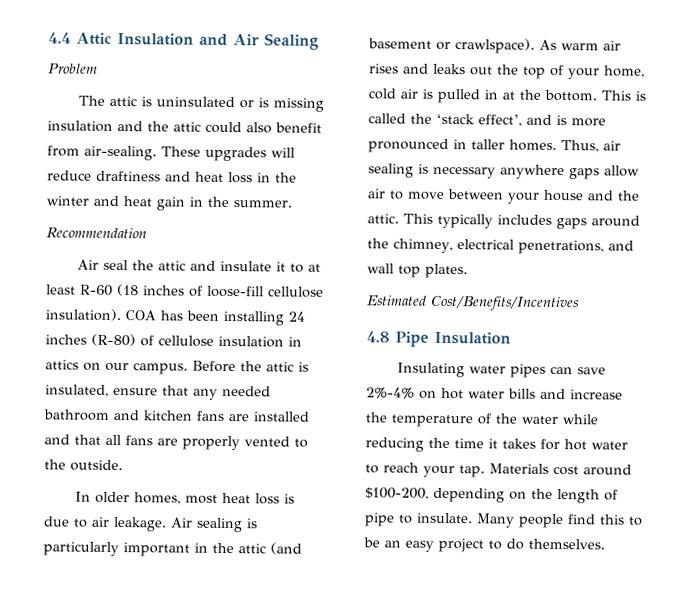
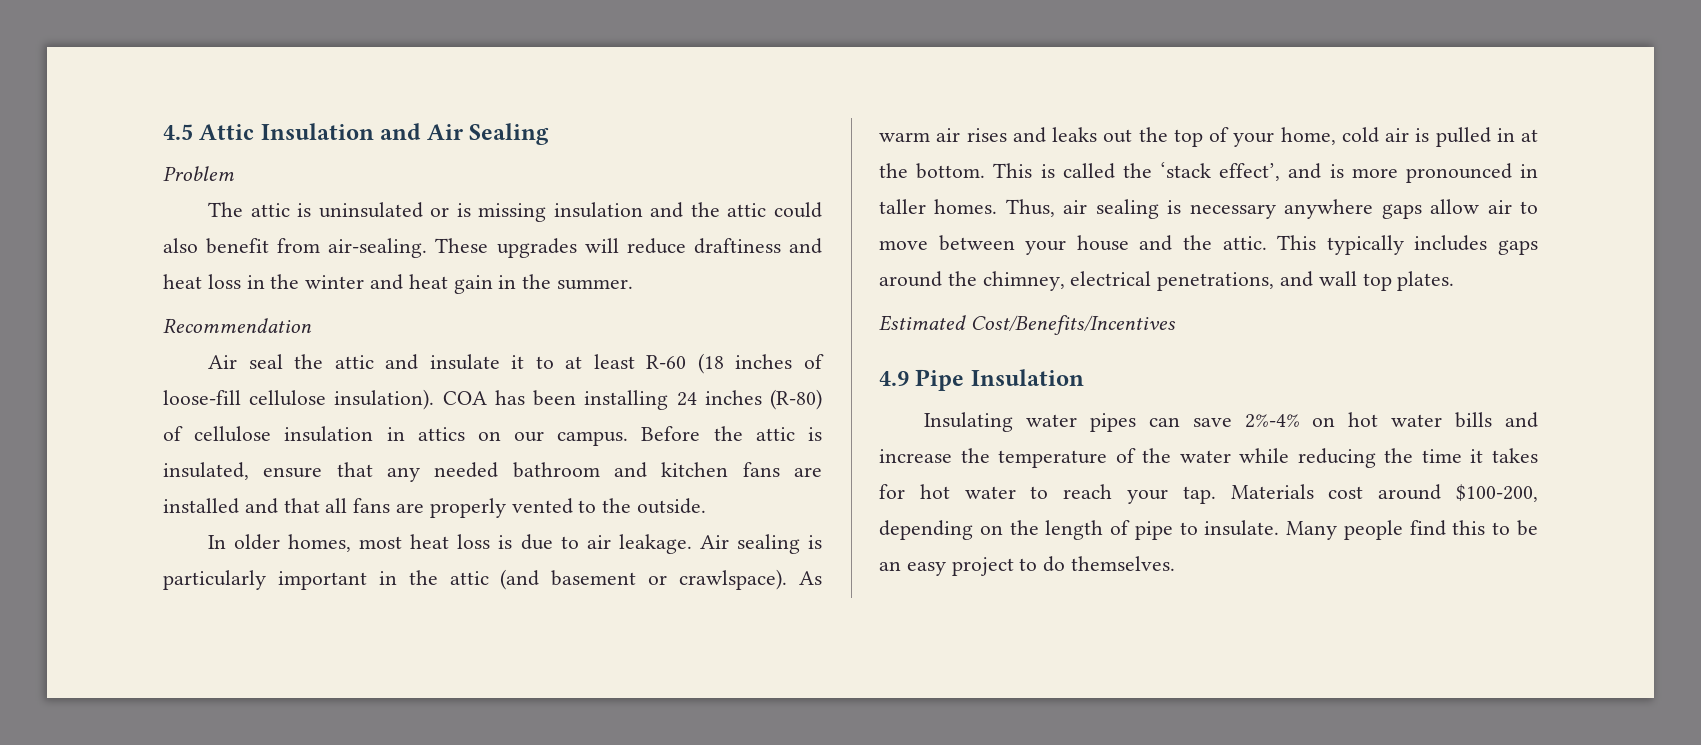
- 4.4 Attic Insulation and Air Sealing
+ 4.5 Attic Insulation and Air Sealing
- 4.8 Pipe Insulation
+ 4.9 Pipe Insulation

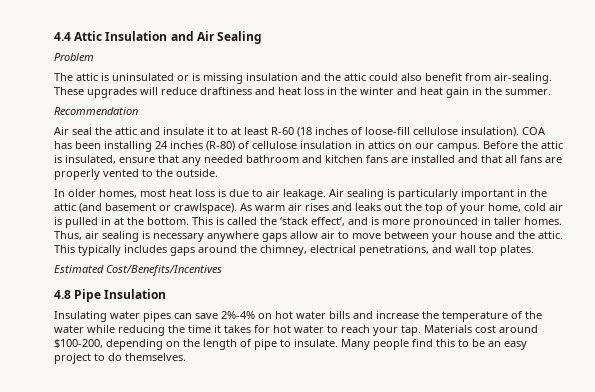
- 4.5 Attic Insulation and Air Sealing
+ 4.4 Attic Insulation and Air Sealing
- 4.9 Pipe Insulation
+ 4.8 Pipe Insulation

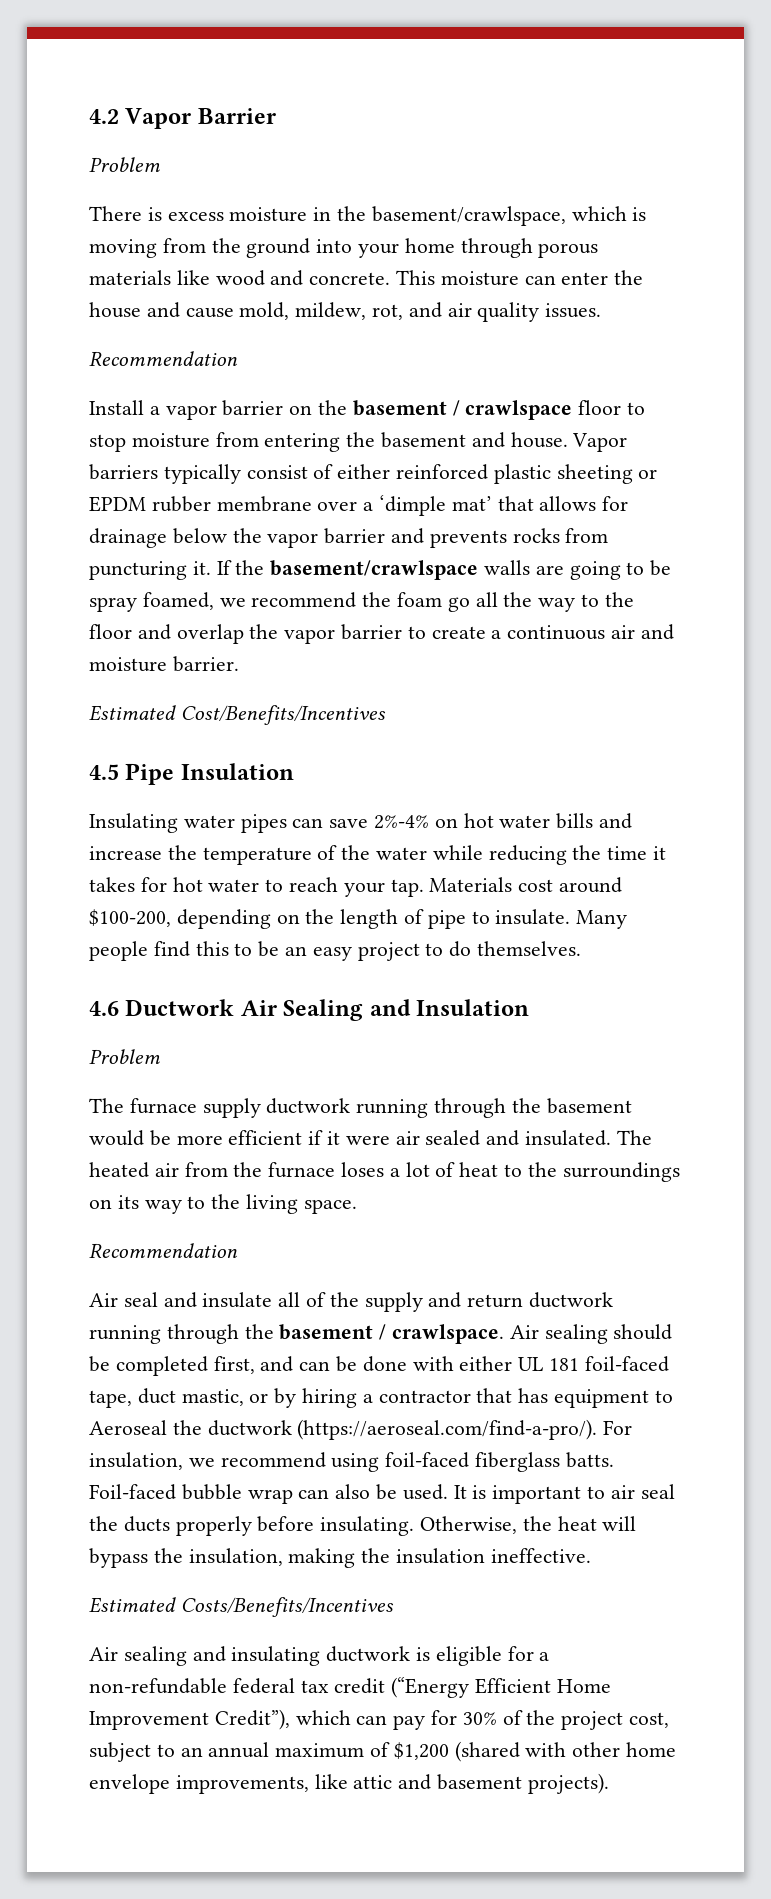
- 4.4 Attic Insulation and Air Sealing
+ 4.2 Vapor Barrier
  Problem
- The attic is uninsulated or is missing insulation and the attic could also benefit from air-sealing. These upgrades will reduce draftiness and heat loss in the winter and heat gain in the summer.
+ There is excess moisture in the basement/crawlspace, which is moving from the ground into your home through porous materials like wood and concrete. This moisture can enter the house and cause mold, mildew, rot, and air quality issues.
  Recommendation
- Air seal the attic and insulate it to at least R-60 (18 inches of loose-fill cellulose insulation). COA has been installing 24 inches (R-80) of cellulose insulation in attics on our campus. Before the attic is insulated, ensure that any needed bathroom and kitchen fans are installed and that all fans are properly vented to the outside.
- In older homes, most heat loss is due to air leakage. Air sealing is particularly important in the attic (and basement or crawlspace). As warm air rises and leaks out the top of your home, cold air is pulled in at the bottom. This is called the ‘stack effect’, and is more pronounced in taller homes. Thus, air sealing is necessary anywhere gaps allow air to move between your house and the attic. This typically includes gaps around the chimney, electrical penetrations, and wall top plates.
+ Install a vapor barrier on the basement / crawlspace floor to stop moisture from entering the basement and house. Vapor barriers typically consist of either reinforced plastic sheeting or EPDM rubber membrane over a ‘dimple mat’ that allows for drainage below the vapor barrier and prevents rocks from puncturing it. If the basement/crawlspace walls are going to be spray foamed, we recommend the foam go all the way to the floor and overlap the vapor barrier to create a continuous air and moisture barrier.
- 4.8 Pipe Insulation
+ 4.5 Pipe Insulation
+ 4.6 Ductwork Air Sealing and Insulation
+ Problem
+ The furnace supply ductwork running through the basement would be more efficient if it were air sealed and insulated. The heated air from the furnace loses a lot of heat to the surroundings on its way to the living space.
+ Recommendation
+ Air seal and insulate all of the supply and return ductwork running through the basement / crawlspace. Air sealing should be completed first, and can be done with either UL 181 foil-faced tape, duct mastic, or by hiring a contractor that has equipment to Aeroseal the ductwork (https://aeroseal.com/find-a-pro/). For insulation, we recommend using foil-faced fiberglass batts. Foil-faced bubble wrap can also be used. It is important to air seal the ducts properly before insulating. Otherwise, the heat will bypass the insulation, making the insulation ineffective.
+ Estimated Costs/Benefits/Incentives
+ Air sealing and insulating ductwork is eligible for a non-refundable federal tax credit (“Energy Efficient Home Improvement Credit”), which can pay for 30% of the project cost, subject to an annual maximum of $1,200 (shared with other home envelope improvements, like attic and basement projects).

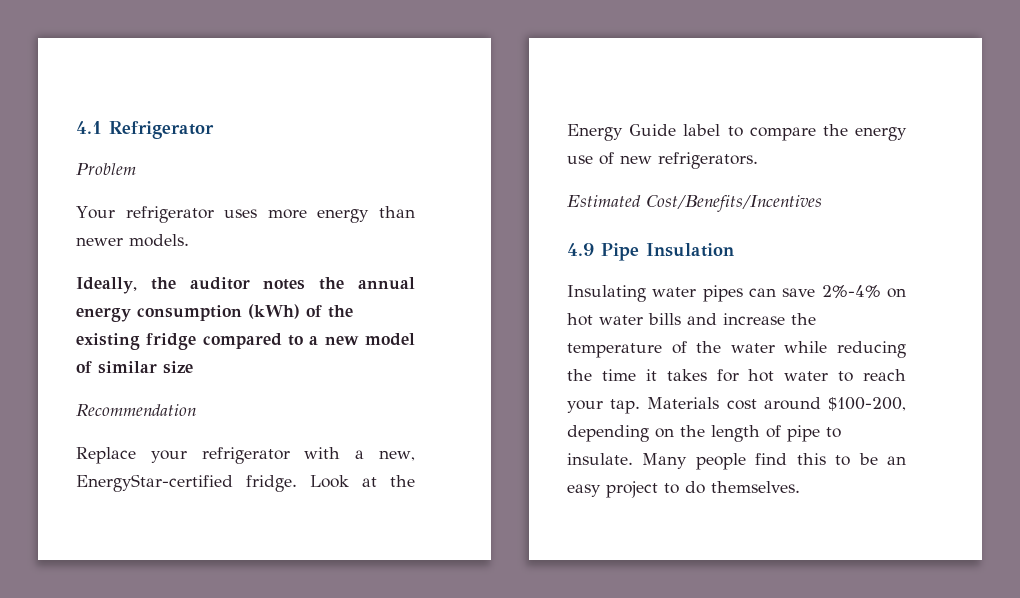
- 4.2 Vapor Barrier
+ 4.1 Refrigerator
  Problem
- There is excess moisture in the basement/crawlspace, which is moving from the ground into your home through porous materials like wood and concrete. This moisture can enter the house and cause mold, mildew, rot, and air quality issues.
+ Your refrigerator uses more energy than newer models.
+ Ideally, the auditor notes the annual energy consumption (kWh) of the existing fridge compared to a new model of similar size
  Recommendation
- Install a vapor barrier on the basement / crawlspace floor to stop moisture from entering the basement and house. Vapor barriers typically consist of either reinforced plastic sheeting or EPDM rubber membrane over a ‘dimple mat’ that allows for drainage below the vapor barrier and prevents rocks from puncturing it. If the basement/crawlspace walls are going to be spray foamed, we recommend the foam go all the way to the floor and overlap the vapor barrier to create a continuous air and moisture barrier.
+ Replace your refrigerator with a new, EnergyStar-certified fridge. Look at the Energy Guide label to compare the energy use of new refrigerators.
- 4.5 Pipe Insulation
+ 4.9 Pipe Insulation
- 4.6 Ductwork Air Sealing and Insulation
- Problem
- The furnace supply ductwork running through the basement would be more efficient if it were air sealed and insulated. The heated air from the furnace loses a lot of heat to the surroundings on its way to the living space.
- Recommendation
- Air seal and insulate all of the supply and return ductwork running through the basement / crawlspace. Air sealing should be completed first, and can be done with either UL 181 foil-faced tape, duct mastic, or by hiring a contractor that has equipment to Aeroseal the ductwork (https://aeroseal.com/find-a-pro/). For insulation, we recommend using foil-faced fiberglass batts. Foil-faced bubble wrap can also be used. It is important to air seal the ducts properly before insulating. Otherwise, the heat will bypass the insulation, making the insulation ineffective.
- Estimated Costs/Benefits/Incentives
- Air sealing and insulating ductwork is eligible for a non-refundable federal tax credit (“Energy Efficient Home Improvement Credit”), which can pay for 30% of the project cost, subject to an annual maximum of $1,200 (shared with other home envelope improvements, like attic and basement projects).

